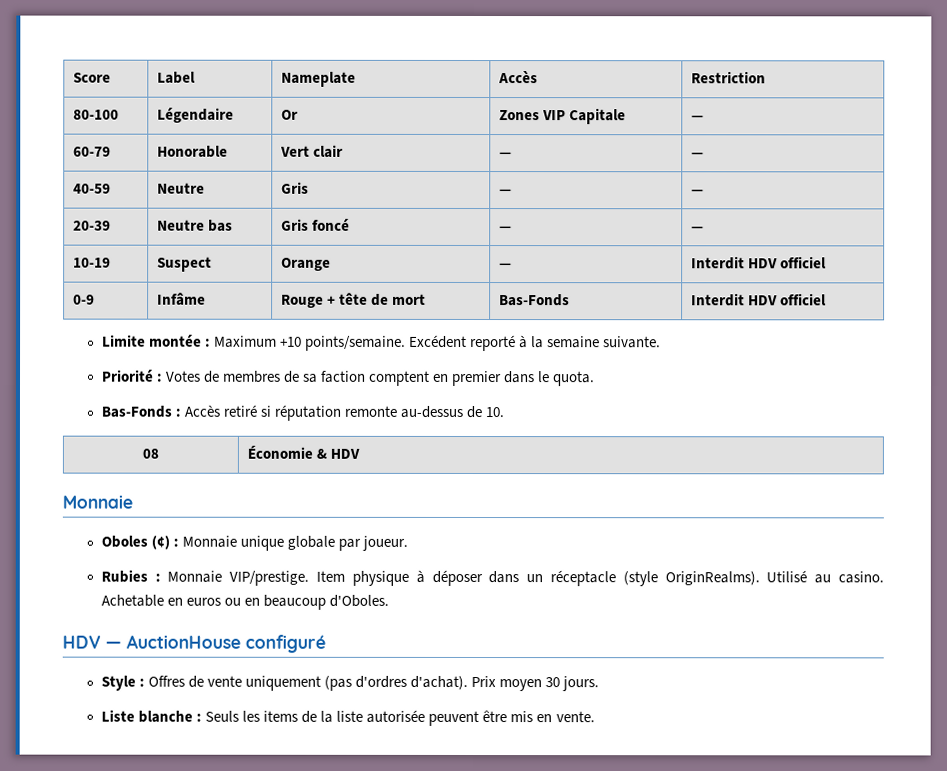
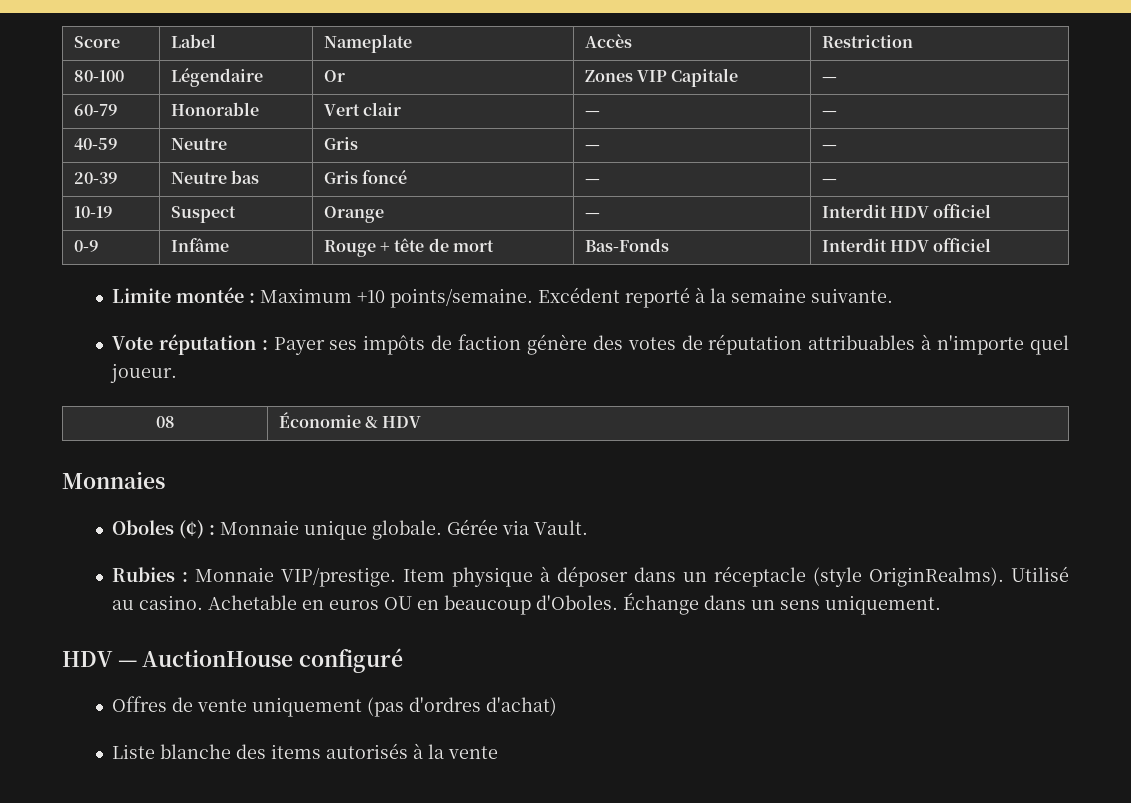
- Priorité : Votes de membres de sa faction comptent en premier dans le quota.
- Bas-Fonds : Accès retiré si réputation remonte au-dessus de 10.
+ Vote réputation : Payer ses impôts de faction génère des votes de réputation attribuables à n'importe quel joueur.
  08 | Économie & HDV
- Monnaie
+ Monnaies
- Oboles (¢) : Monnaie unique globale par joueur.
+ Oboles (¢) : Monnaie unique globale. Gérée via Vault.
- Achetable en euros ou en beaucoup d'Oboles.
+ Achetable en euros OU en beaucoup d'Oboles. Échange dans un sens uniquement.
- Style : Offres de vente uniquement (pas d'ordres d'achat). Prix moyen 30 jours.
- Liste blanche : Seuls les items de la liste autorisée peuvent être mis en vente.
+ Offres de vente uniquement (pas d'ordres d'achat)
+ Liste blanche des items autorisés à la vente

